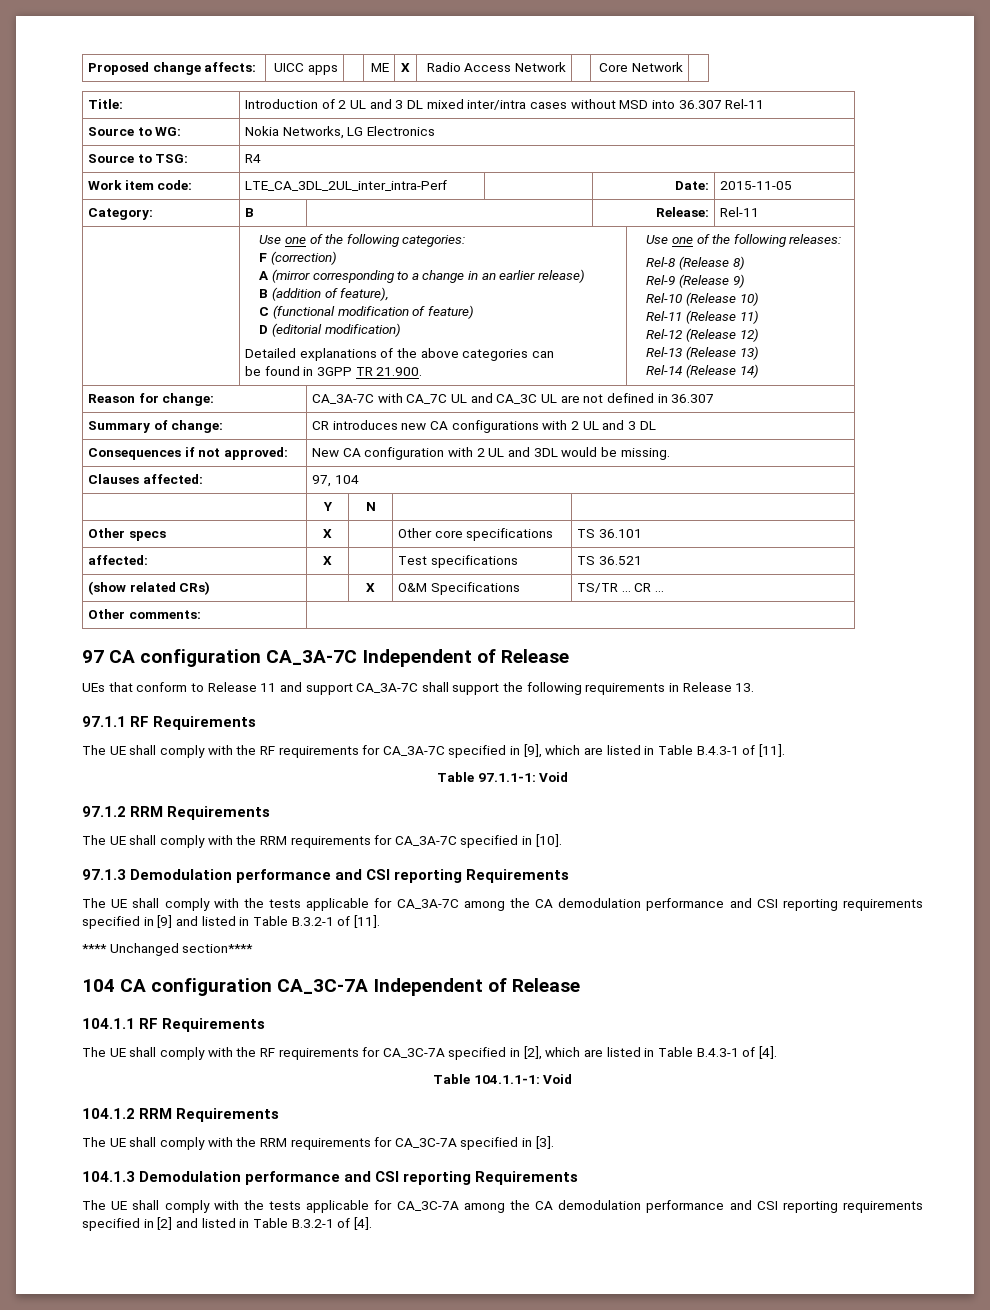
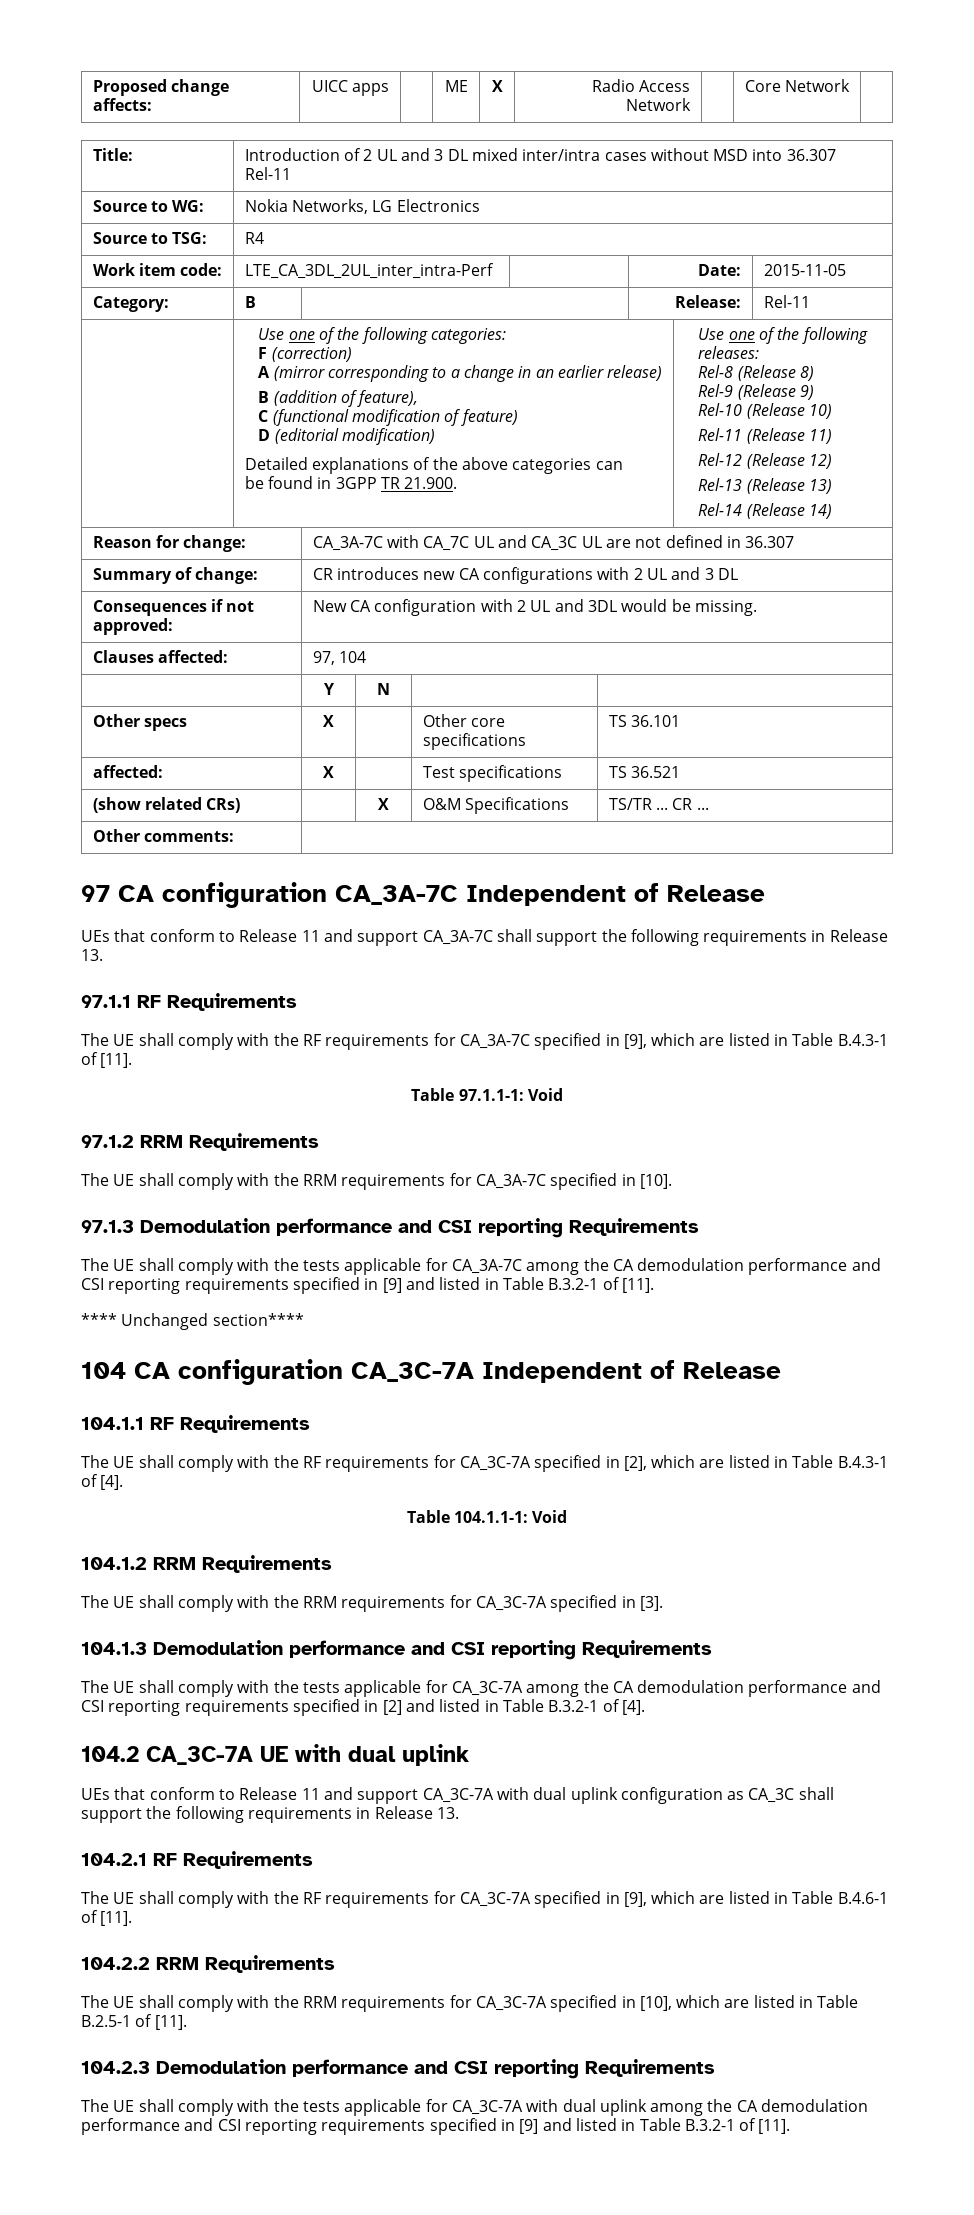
+ 104.2 CA_3C-7A UE with dual uplink
+ UEs that conform to Release 11 and support CA_3C-7A with dual uplink configuration as CA_3C shall support the following requirements in Release 13.
+ 104.2.1 RF Requirements
+ The UE shall comply with the RF requirements for CA_3C-7A specified in [9], which are listed in Table B.4.6-1 of [11].
+ 104.2.2 RRM Requirements
+ The UE shall comply with the RRM requirements for CA_3C-7A specified in [10], which are listed in Table B.2.5-1 of [11].
+ 104.2.3 Demodulation performance and CSI reporting Requirements
+ The UE shall comply with the tests applicable for CA_3C-7A with dual uplink among the CA demodulation performance and CSI reporting requirements specified in [9] and listed in Table B.3.2-1 of [11].

